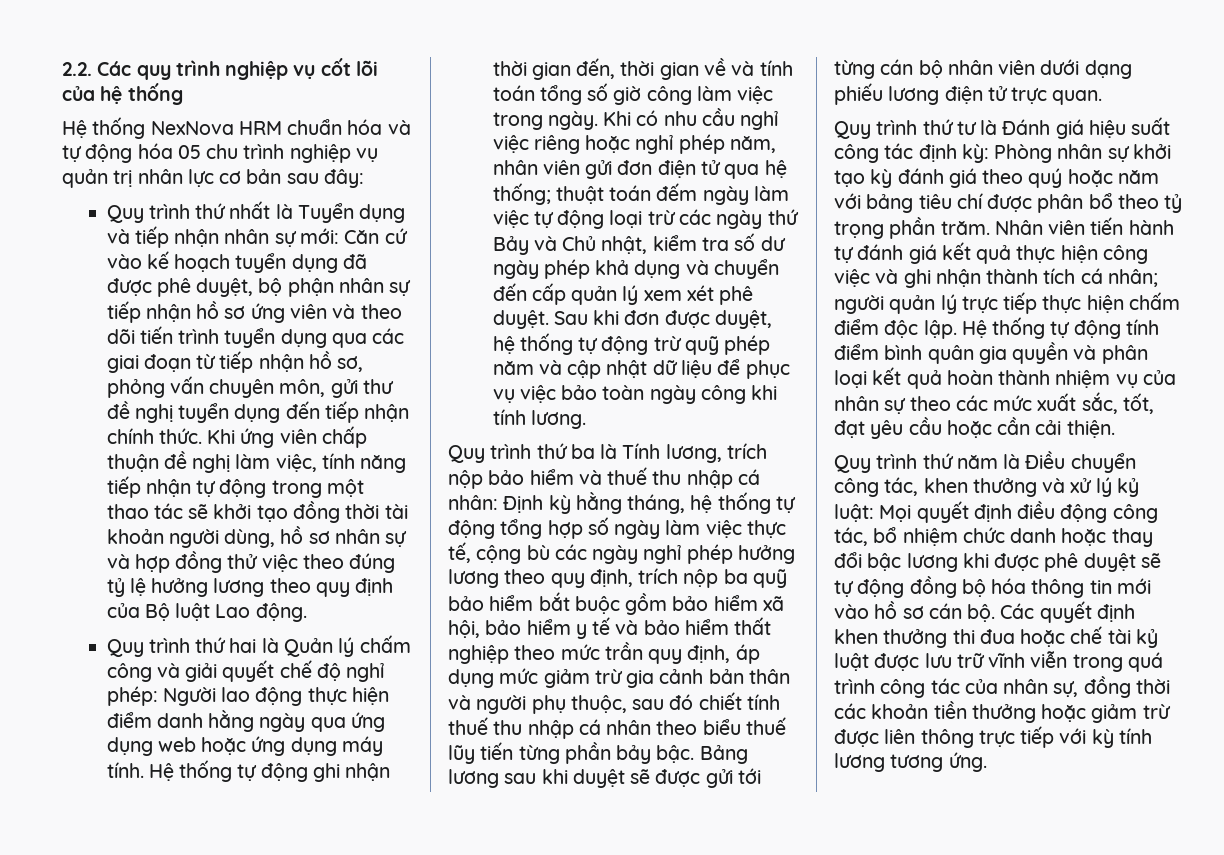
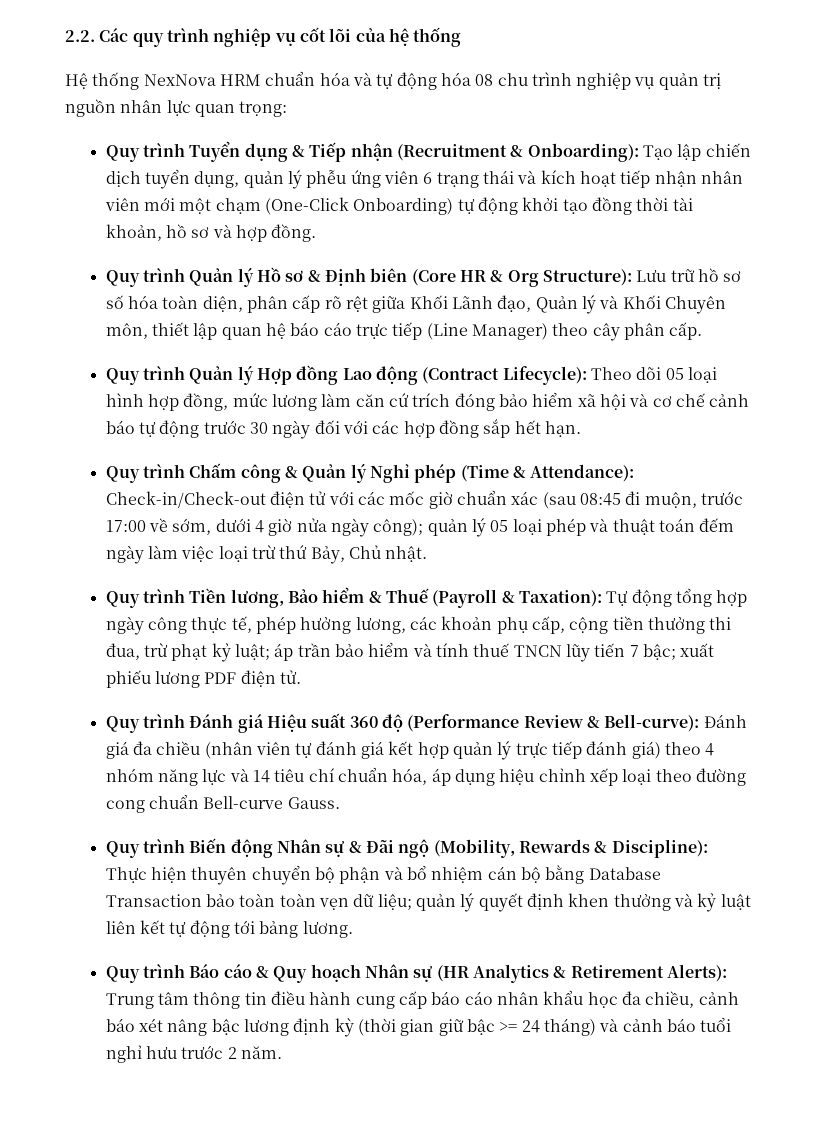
- Hệ thống NexNova HRM chuẩn hóa và tự động hóa 05 chu trình nghiệp vụ quản trị nhân lực cơ bản sau đây:
- Quy trình thứ nhất là Tuyển dụng và tiếp nhận nhân sự mới: Căn cứ vào kế hoạch tuyển dụng đã được phê duyệt, bộ phận nhân sự tiếp nhận hồ sơ ứng viên và theo dõi tiến trình tuyển dụng qua các giai đoạn từ tiếp nhận hồ sơ, phỏng vấn chuyên môn, gửi thư đề nghị tuyển dụng đến tiếp nhận chính thức. Khi ứng viên chấp thuận đề nghị làm việc, tính năng tiếp nhận tự động trong một thao tác sẽ khởi tạo đồng thời tài khoản người dùng, hồ sơ nhân sự và hợp đồng thử việc theo đúng tỷ lệ hưởng lương theo quy định của Bộ luật Lao động.
- Quy trình thứ hai là Quản lý chấm công và giải quyết chế độ nghỉ phép: Người lao động thực hiện điểm danh hằng ngày qua ứng dụng web hoặc ứng dụng máy tính. Hệ thống tự động ghi nhận thời gian đến, thời gian về và tính toán tổng số giờ công làm việc trong ngày. Khi có nhu cầu nghỉ việc riêng hoặc nghỉ phép năm, nhân viên gửi đơn điện tử qua hệ thống; thuật toán đếm ngày làm việc tự động loại trừ các ngày thứ Bảy và Chủ nhật, kiểm tra số dư ngày phép khả dụng và chuyển đến cấp quản lý xem xét phê duyệt. Sau khi đơn được duyệt, hệ thống tự động trừ quỹ phép năm và cập nhật dữ liệu để phục vụ việc bảo toàn ngày công khi tính lương.
- Quy trình thứ ba là Tính lương, trích nộp bảo hiểm và thuế thu nhập cá nhân: Định kỳ hằng tháng, hệ thống tự động tổng hợp số ngày làm việc thực tế, cộng bù các ngày nghỉ phép hưởng lương theo quy định, trích nộp ba quỹ bảo hiểm bắt buộc gồm bảo hiểm xã hội, bảo hiểm y tế và bảo hiểm thất nghiệp theo mức trần quy định, áp dụng mức giảm trừ gia cảnh bản thân và người phụ thuộc, sau đó chiết tính thuế thu nhập cá nhân theo biểu thuế lũy tiến từng phần bảy bậc. Bảng lương sau khi duyệt sẽ được gửi tới từng cán bộ nhân viên dưới dạng phiếu lương điện tử trực quan.
- Quy trình thứ tư là Đánh giá hiệu suất công tác định kỳ: Phòng nhân sự khởi tạo kỳ đánh giá theo quý hoặc năm với bảng tiêu chí được phân bổ theo tỷ trọng phần trăm. Nhân viên tiến hành tự đánh giá kết quả thực hiện công việc và ghi nhận thành tích cá nhân; người quản lý trực tiếp thực hiện chấm điểm độc lập. Hệ thống tự động tính điểm bình quân gia quyền và phân loại kết quả hoàn thành nhiệm vụ của nhân sự theo các mức xuất sắc, tốt, đạt yêu cầu hoặc cần cải thiện.
- Quy trình thứ năm là Điều chuyển công tác, khen thưởng và xử lý kỷ luật: Mọi quyết định điều động công tác, bổ nhiệm chức danh hoặc thay đổi bậc lương khi được phê duyệt sẽ tự động đồng bộ hóa thông tin mới vào hồ sơ cán bộ. Các quyết định khen thưởng thi đua hoặc chế tài kỷ luật được lưu trữ vĩnh viễn trong quá trình công tác của nhân sự, đồng thời các khoản tiền thưởng hoặc giảm trừ được liên thông trực tiếp với kỳ tính lương tương ứng.
+ Hệ thống NexNova HRM chuẩn hóa và tự động hóa 08 chu trình nghiệp vụ quản trị nguồn nhân lực quan trọng:
+ Quy trình Tuyển dụng & Tiếp nhận (Recruitment & Onboarding): Tạo lập chiến dịch tuyển dụng, quản lý phễu ứng viên 6 trạng thái và kích hoạt tiếp nhận nhân viên mới một chạm (One-Click Onboarding) tự động khởi tạo đồng thời tài khoản, hồ sơ và hợp đồng.
+ Quy trình Quản lý Hồ sơ & Định biên (Core HR & Org Structure): Lưu trữ hồ sơ số hóa toàn diện, phân cấp rõ rệt giữa Khối Lãnh đạo, Quản lý và Khối Chuyên môn, thiết lập quan hệ báo cáo trực tiếp (Line Manager) theo cây phân cấp.
+ Quy trình Quản lý Hợp đồng Lao động (Contract Lifecycle): Theo dõi 05 loại hình hợp đồng, mức lương làm căn cứ trích đóng bảo hiểm xã hội và cơ chế cảnh báo tự động trước 30 ngày đối với các hợp đồng sắp hết hạn.
+ Quy trình Chấm công & Quản lý Nghỉ phép (Time & Attendance): Check-in/Check-out điện tử với các mốc giờ chuẩn xác (sau 08:45 đi muộn, trước 17:00 về sớm, dưới 4 giờ nửa ngày công); quản lý 05 loại phép và thuật toán đếm ngày làm việc loại trừ thứ Bảy, Chủ nhật.
+ Quy trình Tiền lương, Bảo hiểm & Thuế (Payroll & Taxation): Tự động tổng hợp ngày công thực tế, phép hưởng lương, các khoản phụ cấp, cộng tiền thưởng thi đua, trừ phạt kỷ luật; áp trần bảo hiểm và tính thuế TNCN lũy tiến 7 bậc; xuất phiếu lương PDF điện tử.
+ Quy trình Đánh giá Hiệu suất 360 độ (Performance Review & Bell-curve): Đánh giá đa chiều (nhân viên tự đánh giá kết hợp quản lý trực tiếp đánh giá) theo 4 nhóm năng lực và 14 tiêu chí chuẩn hóa, áp dụng hiệu chỉnh xếp loại theo đường cong chuẩn Bell-curve Gauss.
+ Quy trình Biến động Nhân sự & Đãi ngộ (Mobility, Rewards & Discipline): Thực hiện thuyên chuyển bộ phận và bổ nhiệm cán bộ bằng Database Transaction bảo toàn toàn vẹn dữ liệu; quản lý quyết định khen thưởng và kỷ luật liên kết tự động tới bảng lương.
+ Quy trình Báo cáo & Quy hoạch Nhân sự (HR Analytics & Retirement Alerts): Trung tâm thông tin điều hành cung cấp báo cáo nhân khẩu học đa chiều, cảnh báo xét nâng bậc lương định kỳ (thời gian giữ bậc >= 24 tháng) và cảnh báo tuổi nghỉ hưu trước 2 năm.

